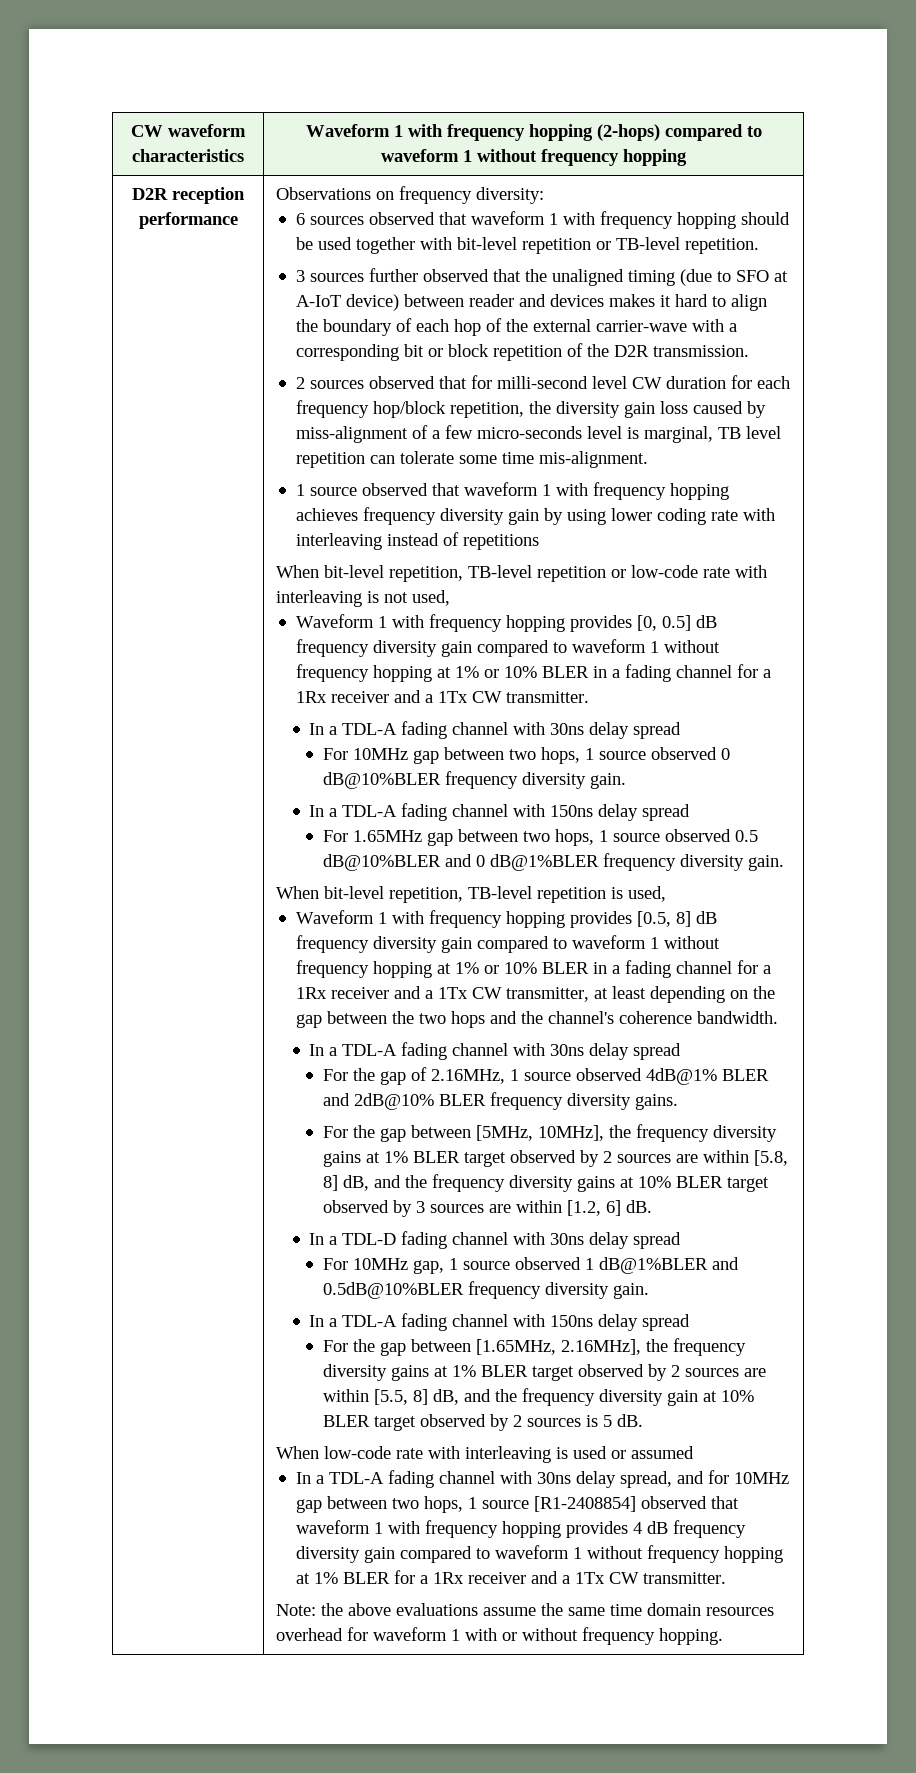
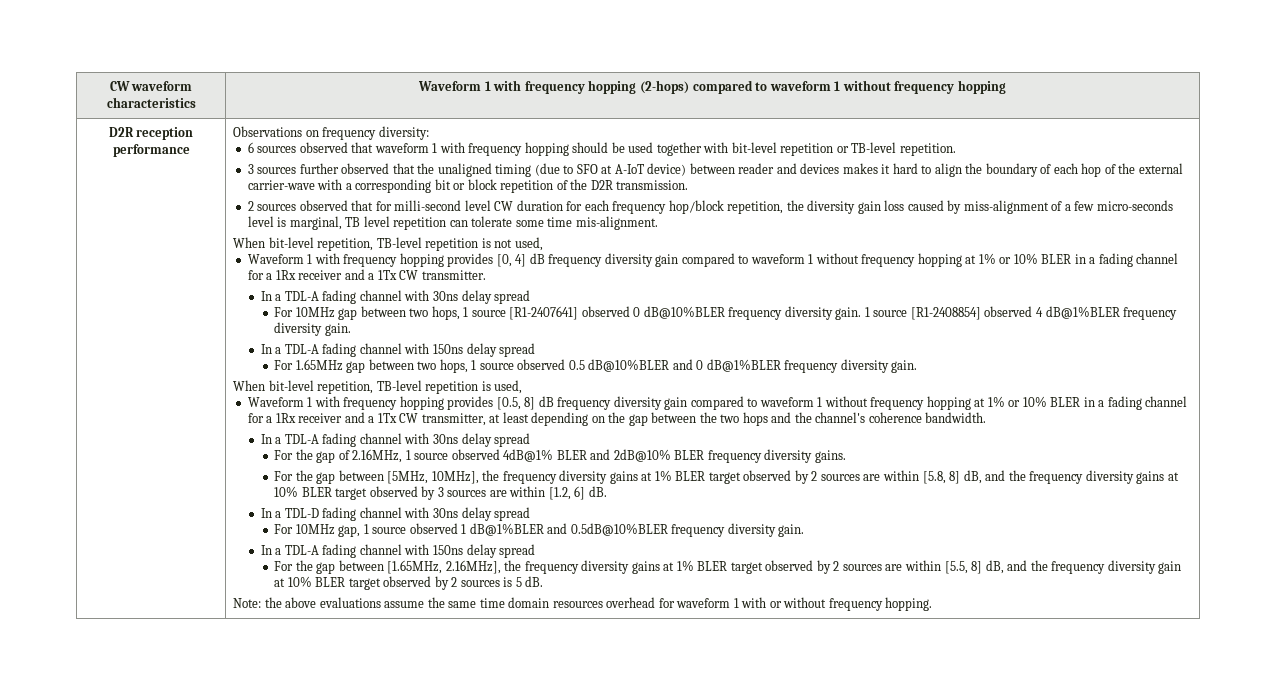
- 1 source observed that waveform 1 with frequency hopping achieves frequency diversity gain by using lower coding rate with interleaving instead of repetitions
- When bit-level repetition, TB-level repetition or low-code rate with interleaving is not used,
+ When bit-level repetition, TB-level repetition is not used,
- Waveform 1 with frequency hopping provides [0, 0.5] dB frequency diversity gain compared to waveform 1 without frequency hopping at 1% or 10% BLER in a fading channel for a 1Rx receiver and a 1Tx CW transmitter.
+ Waveform 1 with frequency hopping provides [0, 4] dB frequency diversity gain compared to waveform 1 without frequency hopping at 1% or 10% BLER in a fading channel for a 1Rx receiver and a 1Tx CW transmitter.
- For 10MHz gap between two hops, 1 source observed 0 dB@10%BLER frequency diversity gain.
+ For 10MHz gap between two hops, 1 source [R1-2407641] observed 0 dB@10%BLER frequency diversity gain. 1 source [R1-2408854] observed 4 dB@1%BLER frequency diversity gain.
- When low-code rate with interleaving is used or assumed
- In a TDL-A fading channel with 30ns delay spread, and for 10MHz gap between two hops, 1 source [R1-2408854] observed that waveform 1 with frequency hopping provides 4 dB frequency diversity gain compared to waveform 1 without frequency hopping at 1% BLER for a 1Rx receiver and a 1Tx CW transmitter.

